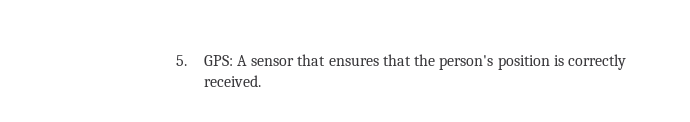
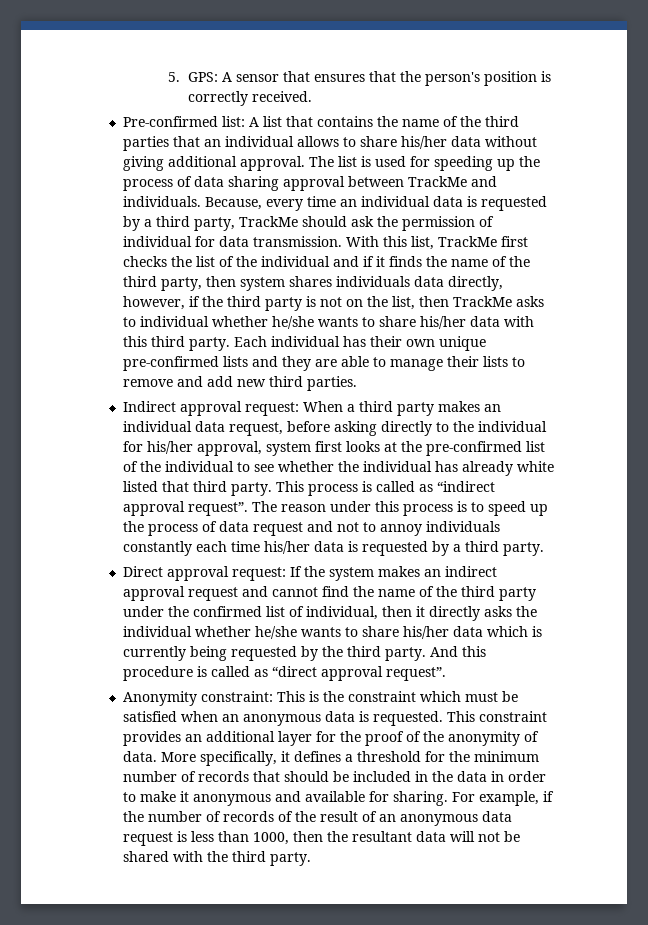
+ Pre-confirmed list: A list that contains the name of the third parties that an individual allows to share his/her data without giving additional approval. The list is used for speeding up the process of data sharing approval between TrackMe and individuals. Because, every time an individual data is requested by a third party, TrackMe should ask the permission of individual for data transmission. With this list, TrackMe first checks the list of the individual and if it finds the name of the third party, then system shares individuals data directly, however, if the third party is not on the list, then TrackMe asks to individual whether he/she wants to share his/her data with this third party. Each individual has their own unique pre-confirmed lists and they are able to manage their lists to remove and add new third parties.
+ Indirect approval request: When a third party makes an individual data request, before asking directly to the individual for his/her approval, system first looks at the pre-confirmed list of the individual to see whether the individual has already white listed that third party. This process is called as “indirect approval request”. The reason under this process is to speed up the process of data request and not to annoy individuals constantly each time his/her data is requested by a third party.
+ Direct approval request: If the system makes an indirect approval request and cannot find the name of the third party under the confirmed list of individual, then it directly asks the individual whether he/she wants to share his/her data which is currently being requested by the third party. And this procedure is called as “direct approval request”.
+ Anonymity constraint: This is the constraint which must be satisfied when an anonymous data is requested. This constraint provides an additional layer for the proof of the anonymity of data. More specifically, it defines a threshold for the minimum number of records that should be included in the data in order to make it anonymous and available for sharing. For example, if the number of records of the result of an anonymous data request is less than 1000, then the resultant data will not be shared with the third party.

